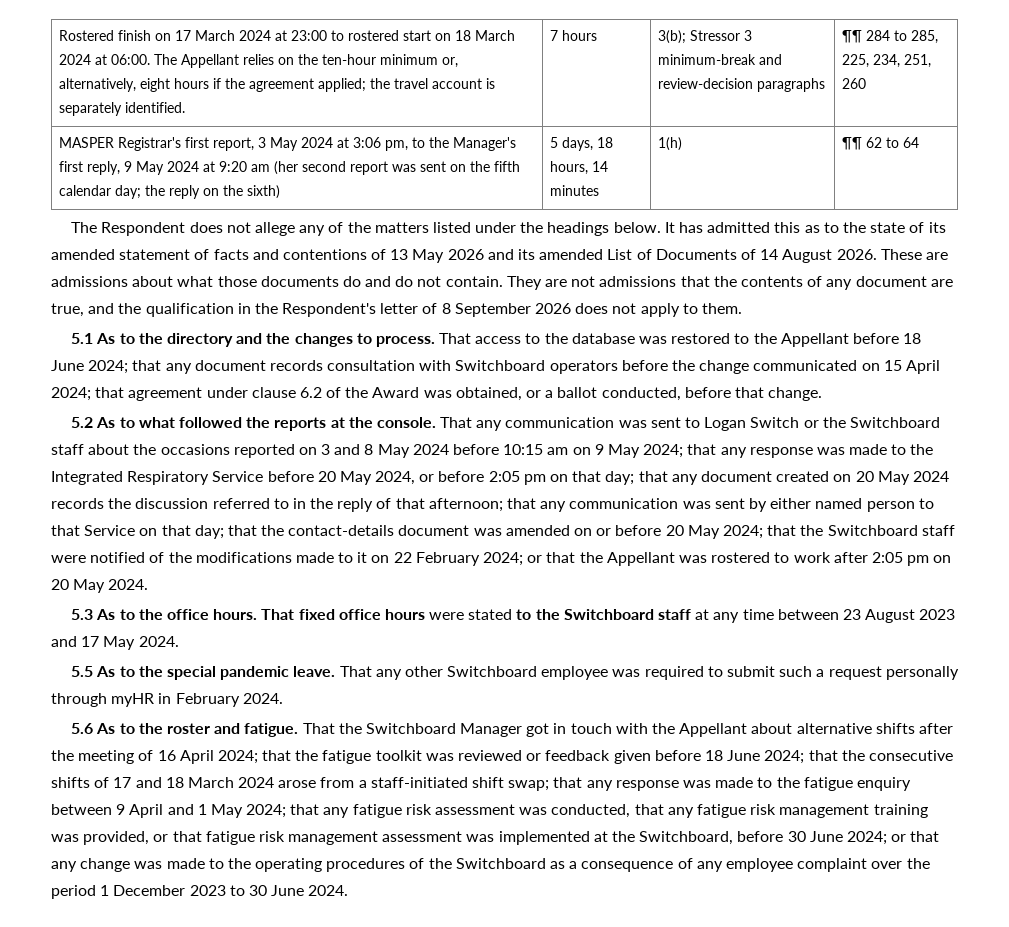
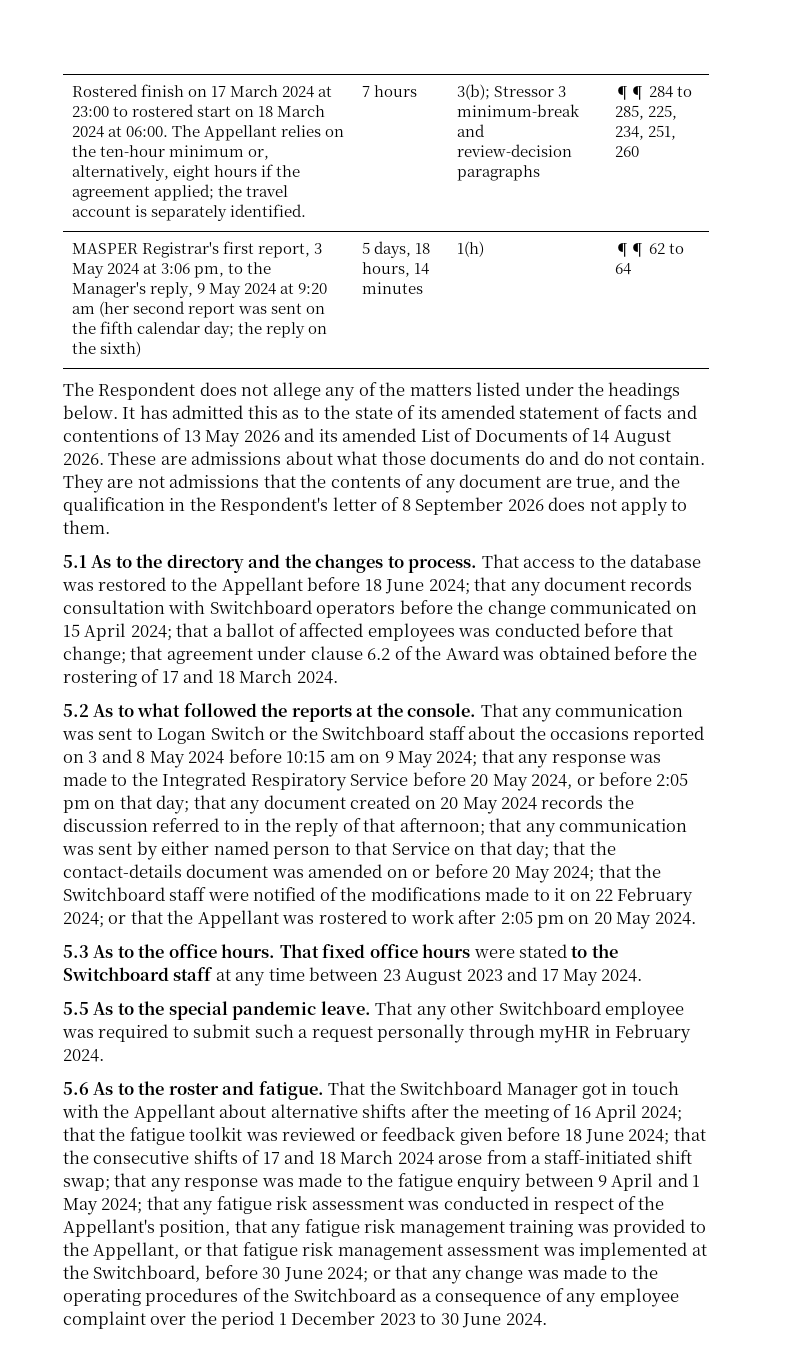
- MASPER Registrar's first report, 3 May 2024 at 3:06 pm, to the Manager's first reply, 9 May 2024 at 9:20 am (her second report was sent on the fifth calendar day; the reply on the sixth)
+ MASPER Registrar's first report, 3 May 2024 at 3:06 pm, to the Manager's reply, 9 May 2024 at 9:20 am (her second report was sent on the fifth calendar day; the reply on the sixth)
- That access to the database was restored to the Appellant before 18 June 2024; that any document records consultation with Switchboard operators before the change communicated on 15 April 2024; that agreement under clause 6.2 of the Award was obtained, or a ballot conducted, before that change.
+ That access to the database was restored to the Appellant before 18 June 2024; that any document records consultation with Switchboard operators before the change communicated on 15 April 2024; that a ballot of affected employees was conducted before that change; that agreement under clause 6.2 of the Award was obtained before the rostering of 17 and 18 March 2024.
- that any fatigue risk assessment was conducted, that any fatigue risk management training was provided, or that fatigue risk management assessment was implemented at the Switchboard, before 30 June 2024;
+ that any fatigue risk assessment was conducted in respect of the Appellant's position, that any fatigue risk management training was provided to the Appellant, or that fatigue risk management assessment was implemented at the Switchboard, before 30 June 2024;

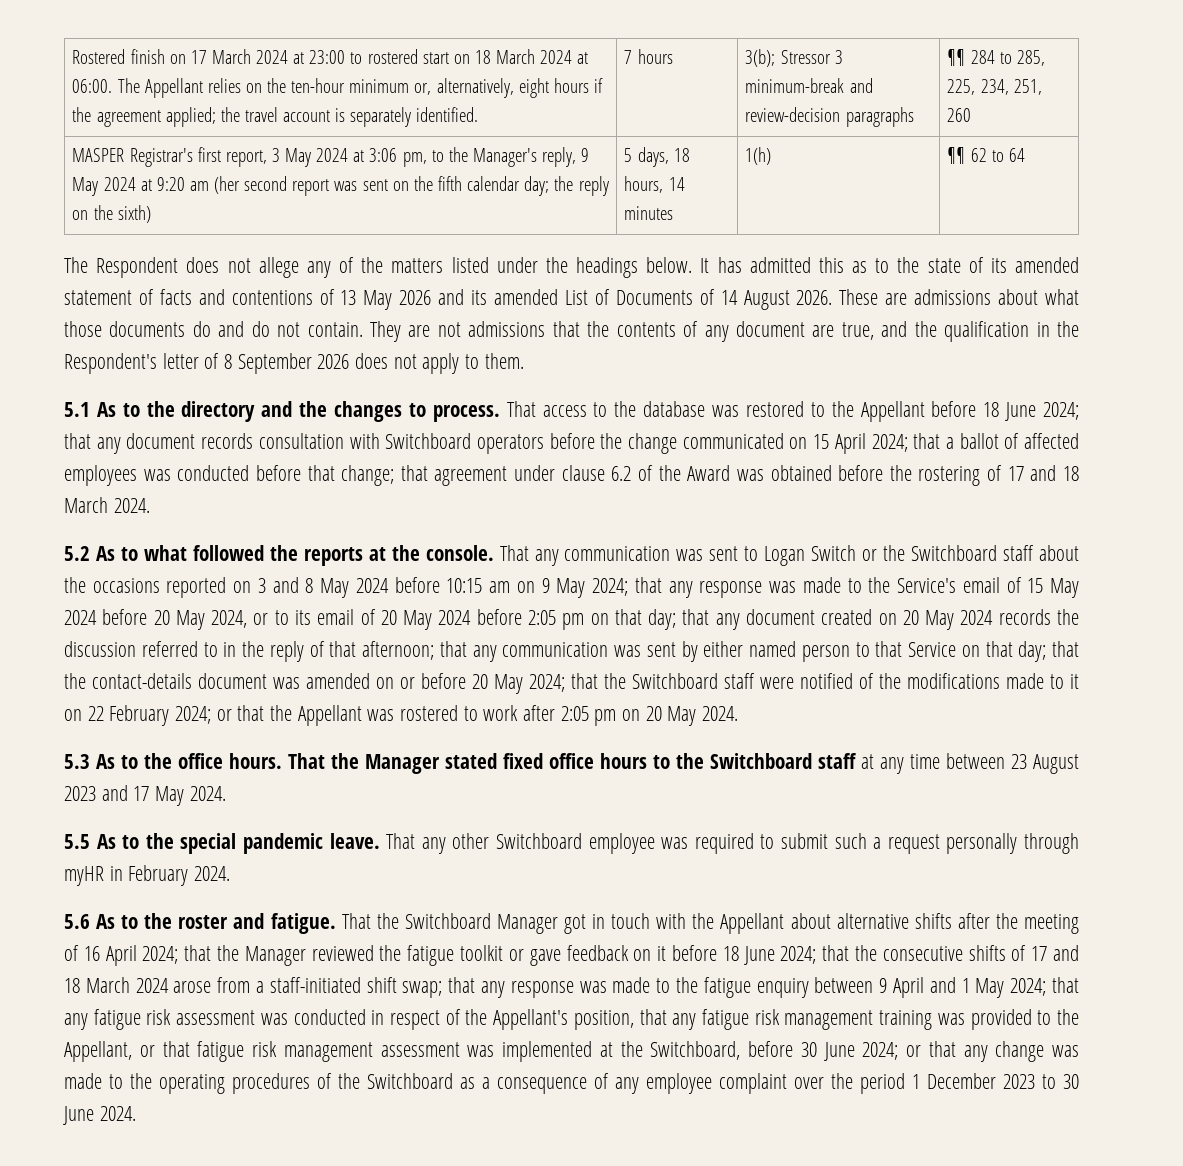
- that any response was made to the Integrated Respiratory Service before 20 May 2024, or before 2:05 pm on that day;
+ that any response was made to the Service's email of 15 May 2024 before 20 May 2024, or to its email of 20 May 2024 before 2:05 pm on that day;
- That fixed office hours were stated to the Switchboard staff at any time between 23 August 2023 and 17 May 2024.
+ That the Manager stated fixed office hours to the Switchboard staff at any time between 23 August 2023 and 17 May 2024.
- that the fatigue toolkit was reviewed or feedback given before 18 June 2024;
+ that the Manager reviewed the fatigue toolkit or gave feedback on it before 18 June 2024;

